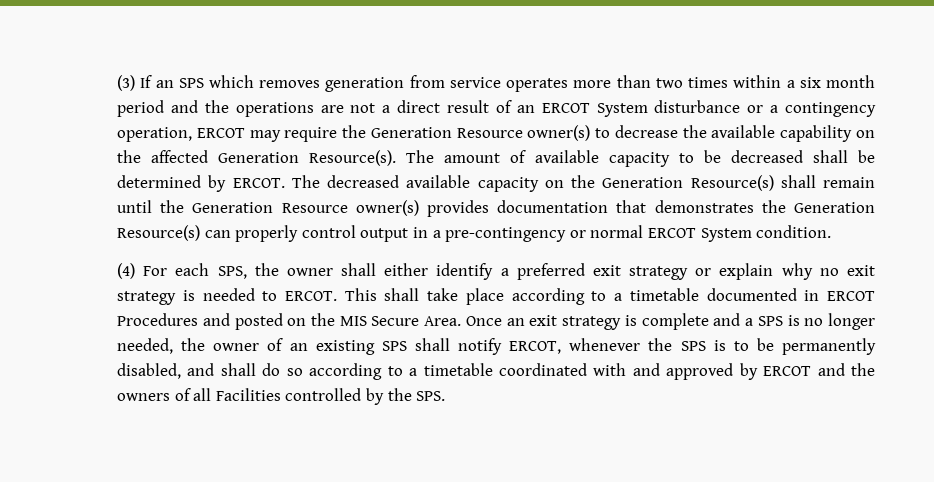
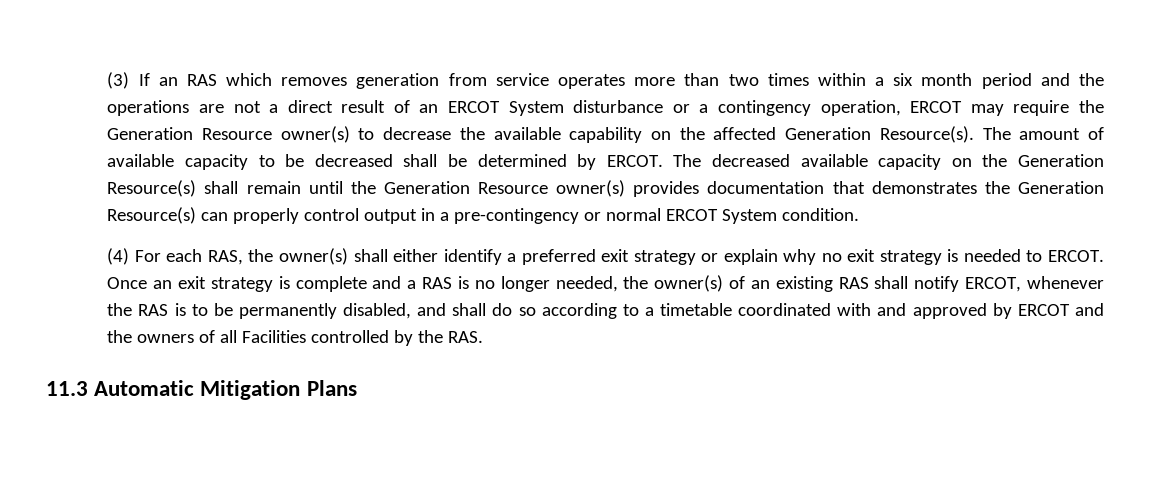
- (3) If an SPS which removes generation from service operates more than two times within a six month period and the operations are not a direct result of an ERCOT System disturbance or a contingency operation, ERCOT may require the Generation Resource owner(s) to decrease the available capability on the affected Generation Resource(s).
+ (3) If an RAS which removes generation from service operates more than two times within a six month period and the operations are not a direct result of an ERCOT System disturbance or a contingency operation, ERCOT may require the Generation Resource owner(s) to decrease the available capability on the affected Generation Resource(s).
- (4) For each SPS, the owner shall either identify a preferred exit strategy or explain why no exit strategy is needed to ERCOT.
+ (4) For each RAS, the owner(s) shall either identify a preferred exit strategy or explain why no exit strategy is needed to ERCOT.
- This shall take place according to a timetable documented in ERCOT Procedures and posted on the MIS Secure Area.
- Once an exit strategy is complete and a SPS is no longer needed, the owner of an existing SPS shall notify ERCOT, whenever the SPS is to be permanently disabled, and shall do so according to a timetable coordinated with and approved by ERCOT and the owners of all Facilities controlled by the SPS.
+ Once an exit strategy is complete and a RAS is no longer needed, the owner(s) of an existing RAS shall notify ERCOT, whenever the RAS is to be permanently disabled, and shall do so according to a timetable coordinated with and approved by ERCOT and the owners of all Facilities controlled by the RAS.
+ 11.3 Automatic Mitigation Plans

